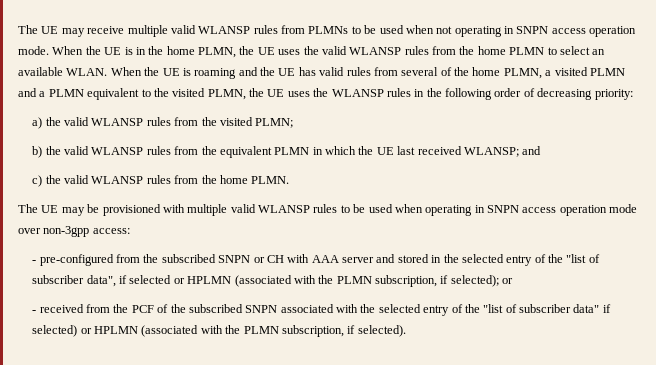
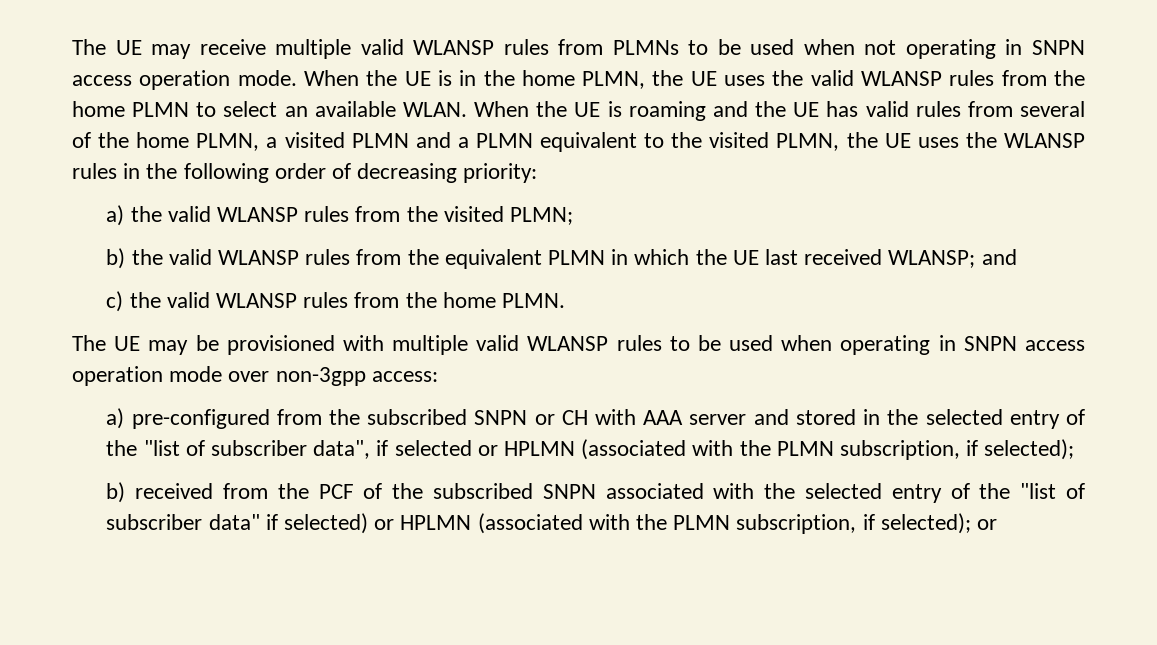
- - pre-configured from the subscribed SNPN or CH with AAA server and stored in the selected entry of the "list of subscriber data", if selected or HPLMN (associated with the PLMN subscription, if selected); or
- - received from the PCF of the subscribed SNPN associated with the selected entry of the "list of subscriber data" if selected) or HPLMN (associated with the PLMN subscription, if selected).
+ a) pre-configured from the subscribed SNPN or CH with AAA server and stored in the selected entry of the "list of subscriber data", if selected or HPLMN (associated with the PLMN subscription, if selected);
+ b) received from the PCF of the subscribed SNPN associated with the selected entry of the "list of subscriber data" if selected) or HPLMN (associated with the PLMN subscription, if selected); or

